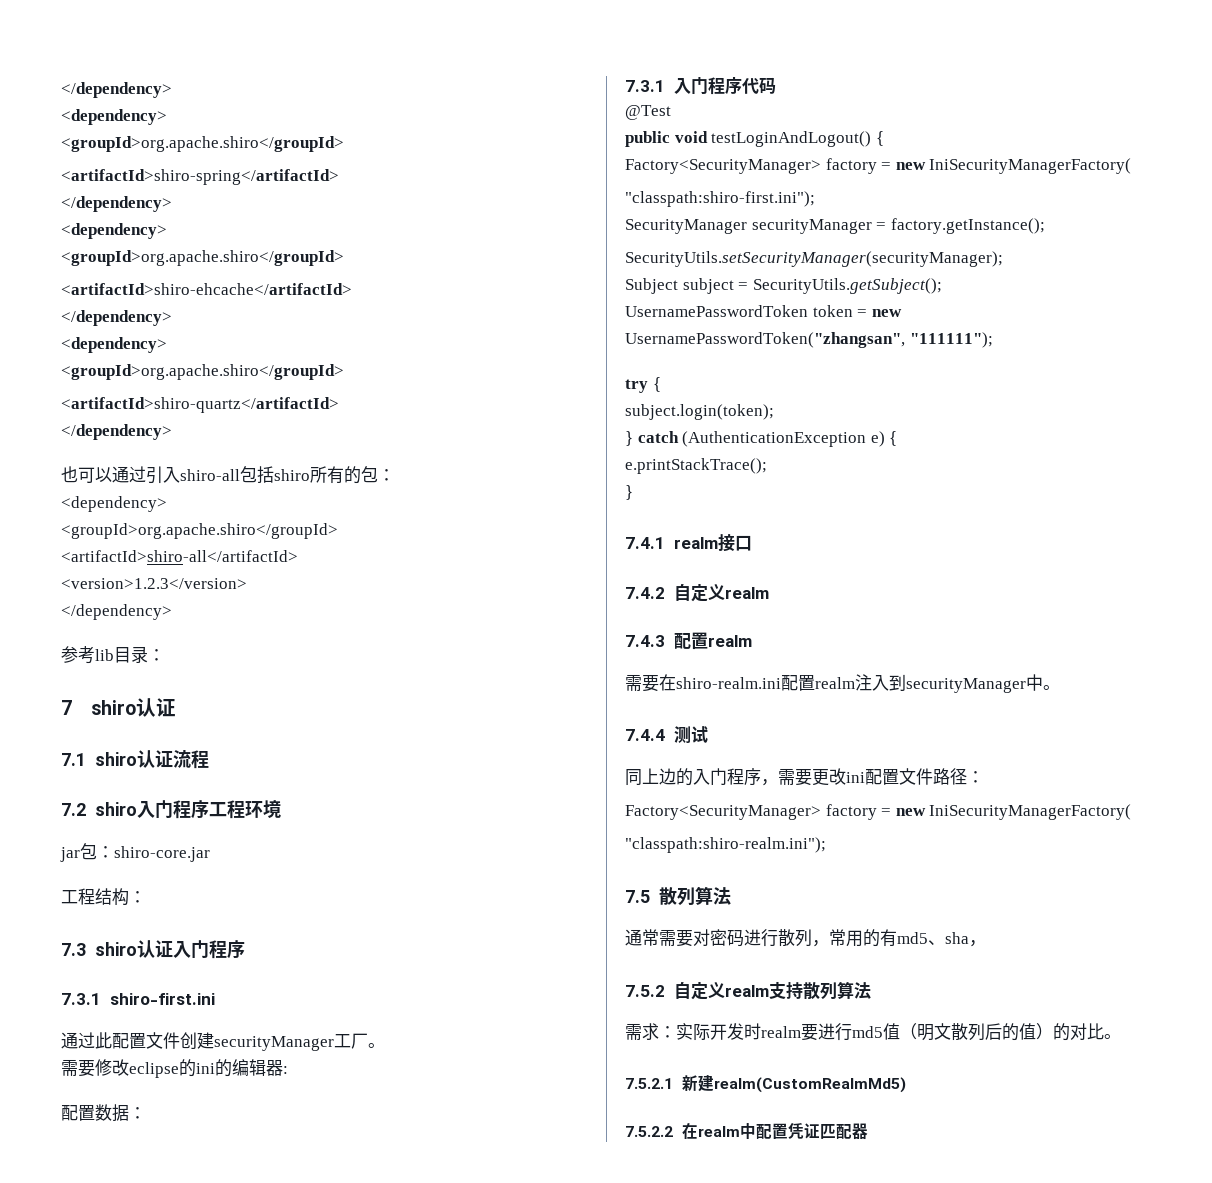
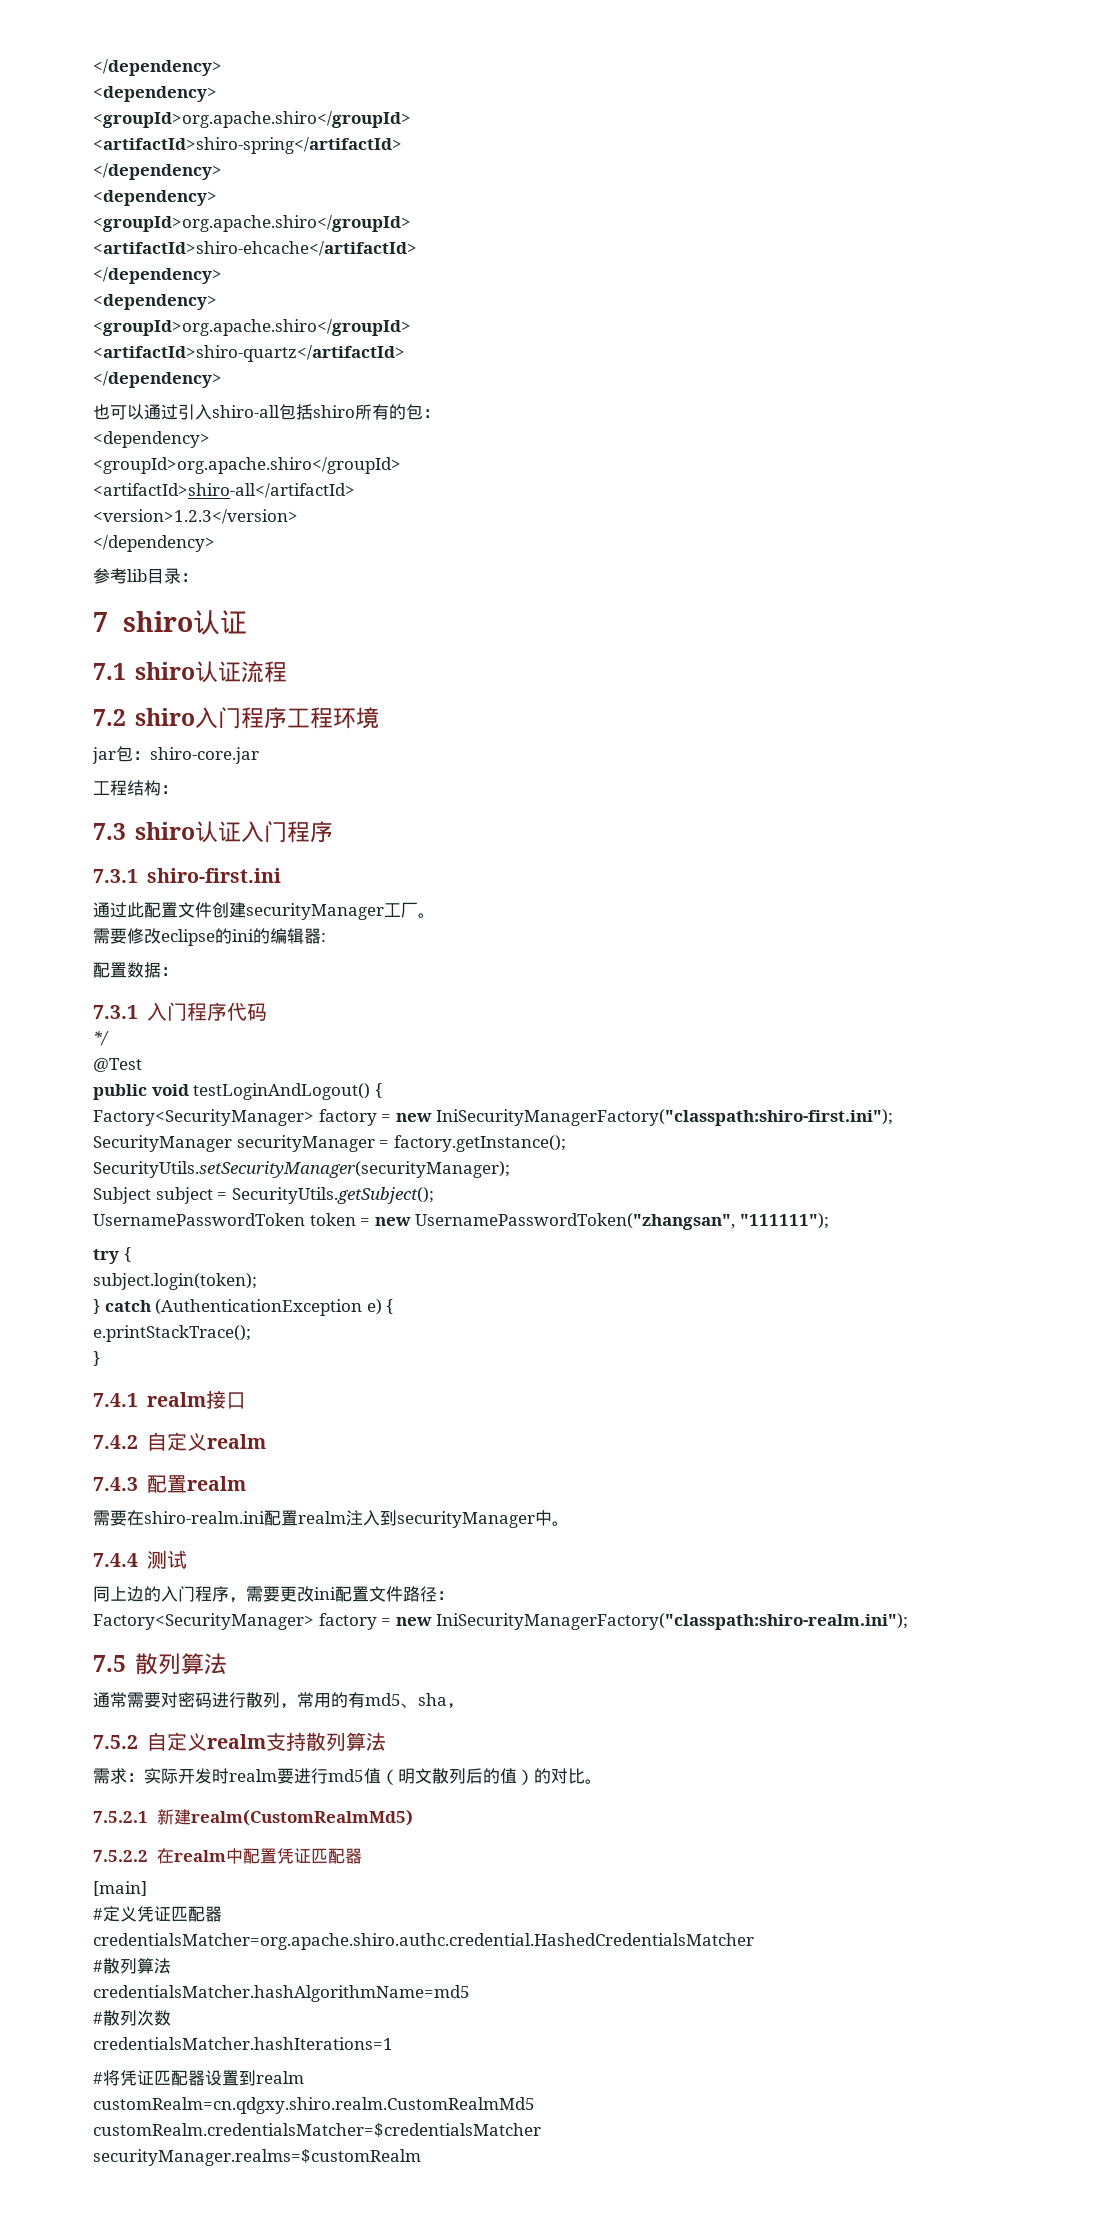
+ */
  public void testLoginAndLogout() {
- Factory<SecurityManager> factory = new IniSecurityManagerFactory(
- "classpath:shiro-first.ini");
+ Factory<SecurityManager> factory = new IniSecurityManagerFactory("classpath:shiro-first.ini");
  同上边的入门程序，需要更改ini配置文件路径：
- Factory<SecurityManager> factory = new IniSecurityManagerFactory(
- "classpath:shiro-realm.ini");
+ Factory<SecurityManager> factory = new IniSecurityManagerFactory("classpath:shiro-realm.ini");
+ [main]
+ #定义凭证匹配器
+ credentialsMatcher=org.apache.shiro.authc.credential.HashedCredentialsMatcher
+ #散列算法
+ credentialsMatcher.hashAlgorithmName=md5
+ #散列次数
+ credentialsMatcher.hashIterations=1
+ #将凭证匹配器设置到realm
+ customRealm=cn.qdgxy.shiro.realm.CustomRealmMd5
+ customRealm.credentialsMatcher=$credentialsMatcher
+ securityManager.realms=$customRealm

